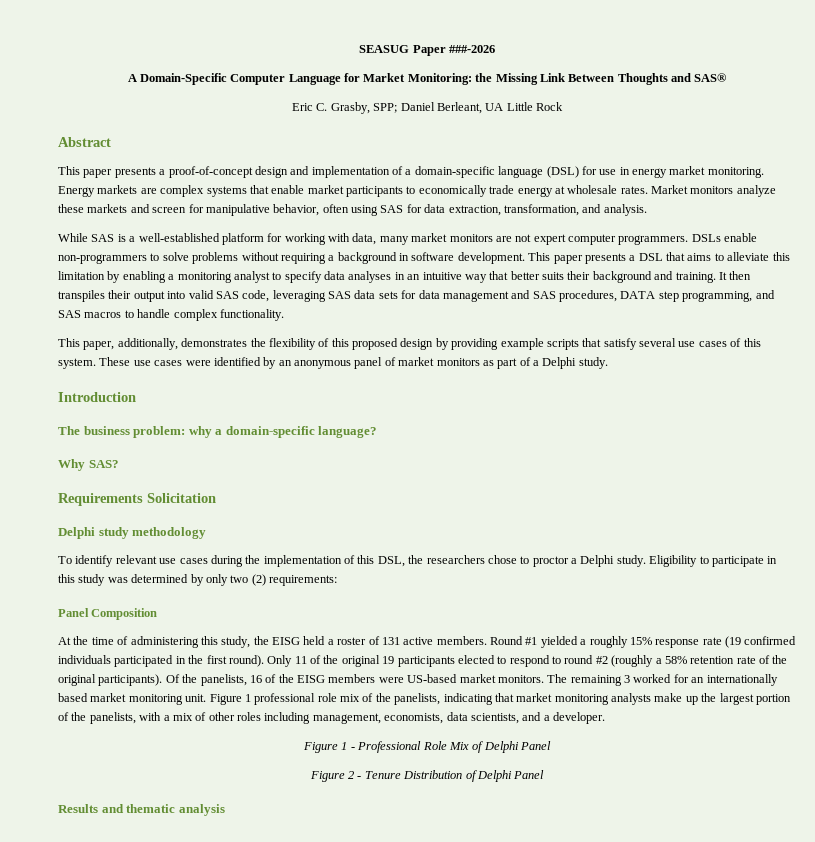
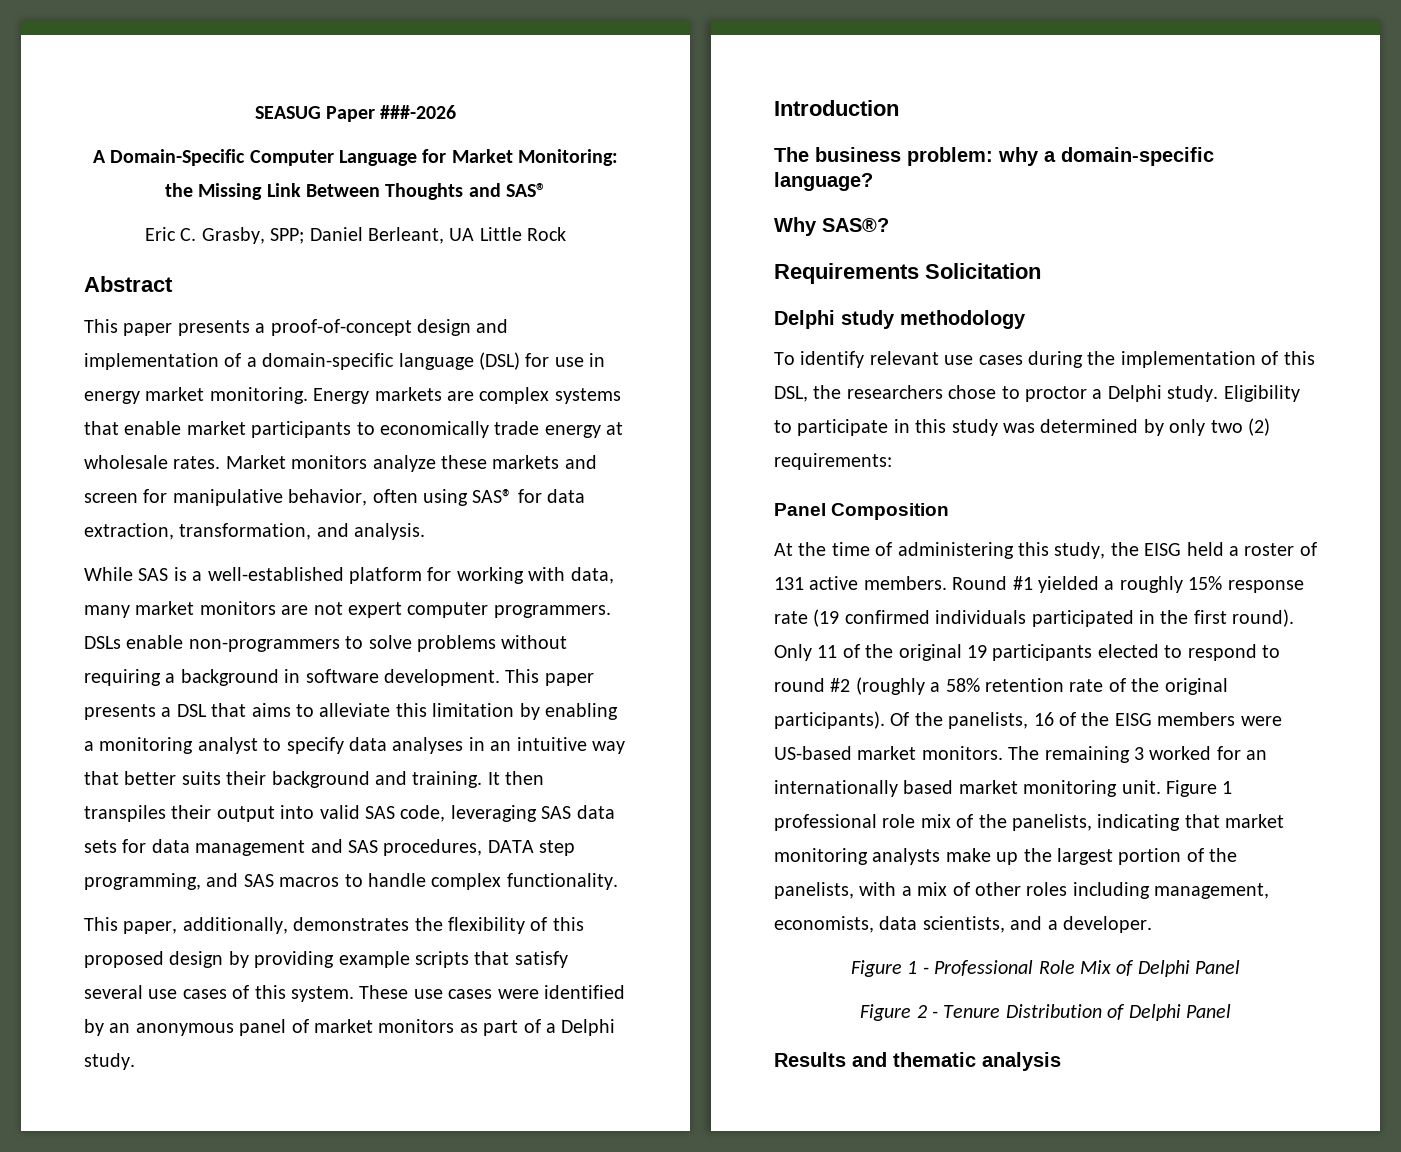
- Market monitors analyze these markets and screen for manipulative behavior, often using SAS for data extraction, transformation, and analysis.
+ Market monitors analyze these markets and screen for manipulative behavior, often using SAS® for data extraction, transformation, and analysis.
- Why SAS?
+ Why SAS®?

